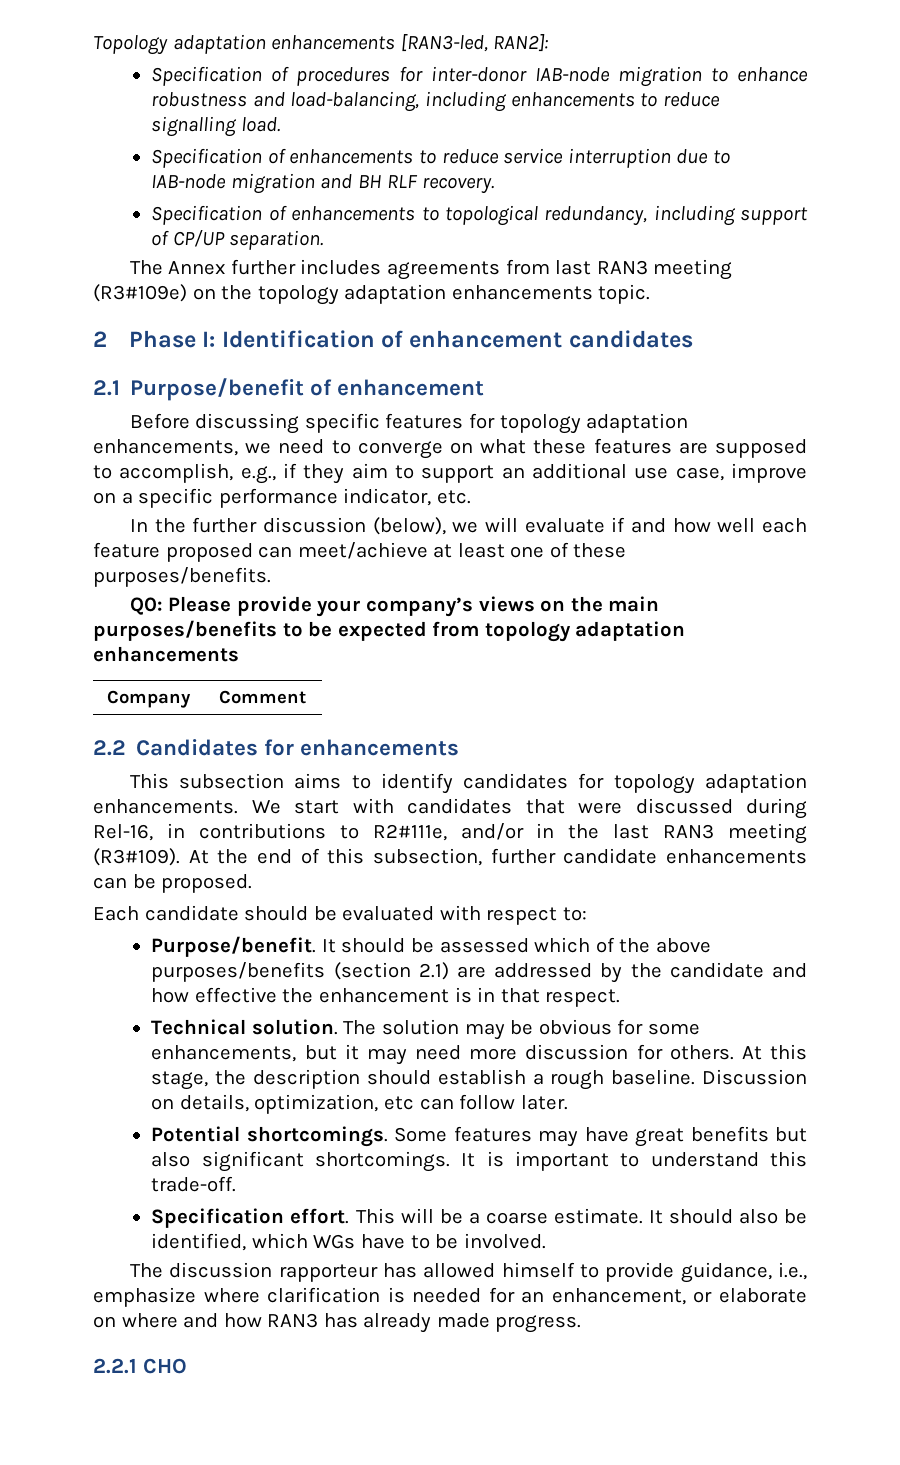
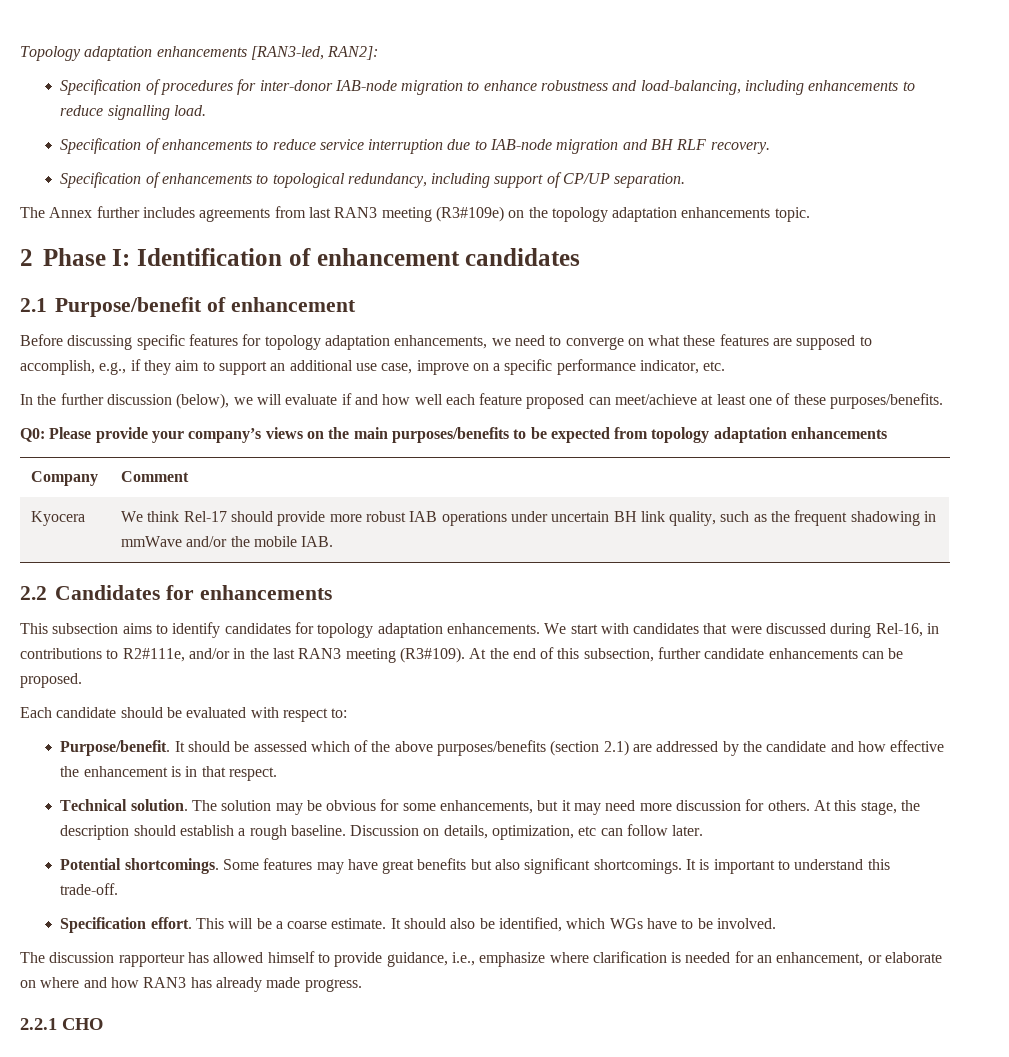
+ Kyocera | We think Rel-17 should provide more robust IAB operations under uncertain BH link quality, such as the frequent shadowing in mmWave and/or the mobile IAB.

